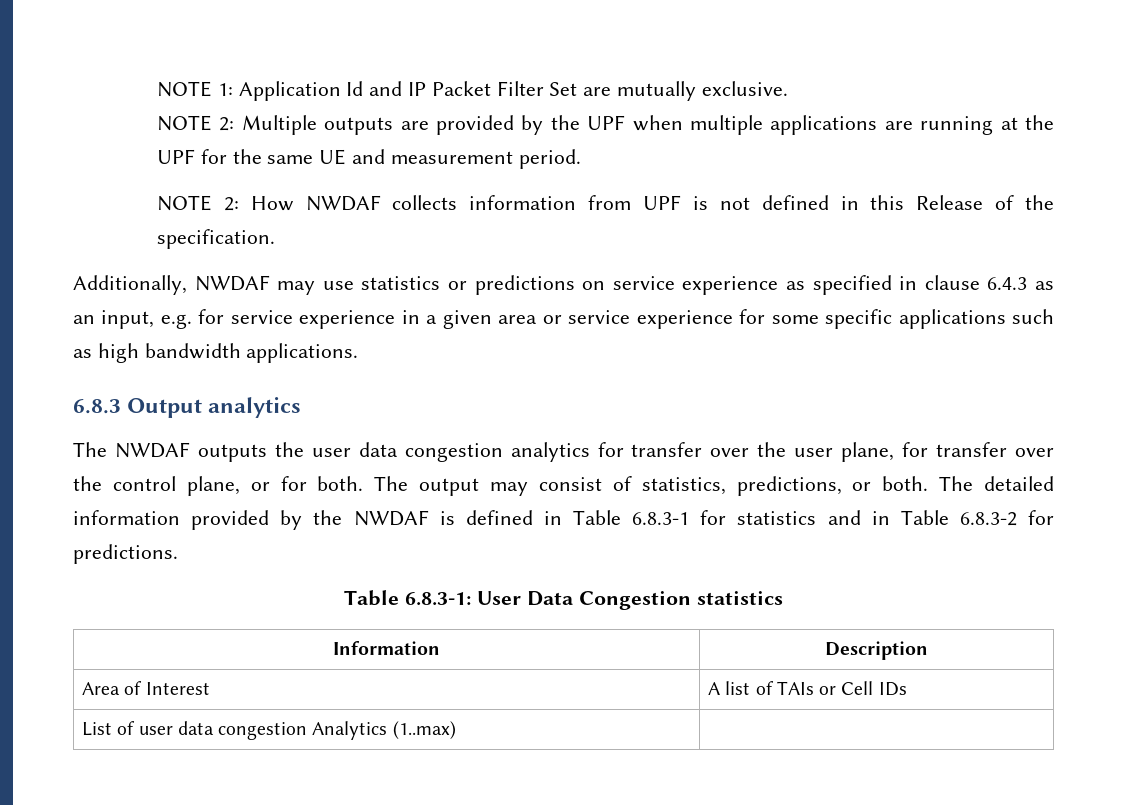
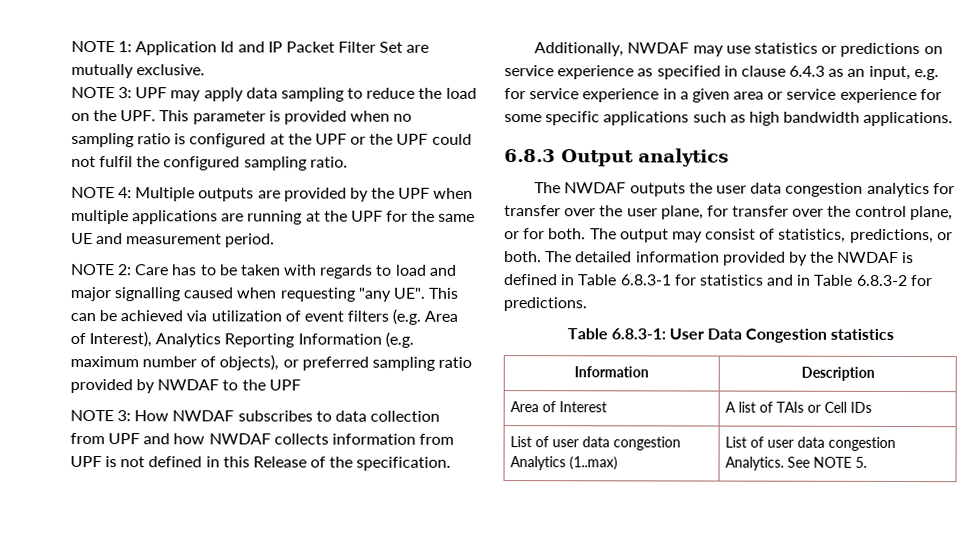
- NOTE 2: Multiple outputs are provided by the UPF when multiple applications are running at the UPF for the same UE and measurement period.
+ NOTE 3: UPF may apply data sampling to reduce the load on the UPF. This parameter is provided when no sampling ratio is configured at the UPF or the UPF could not fulfil the configured sampling ratio.
+ NOTE 4: Multiple outputs are provided by the UPF when multiple applications are running at the UPF for the same UE and measurement period.
- NOTE 2: How NWDAF collects information from UPF is not defined in this Release of the specification.
+ NOTE 2: Care has to be taken with regards to load and major signalling caused when requesting "any UE". This can be achieved via utilization of event filters (e.g. Area of Interest), Analytics Reporting Information (e.g. maximum number of objects), or preferred sampling ratio provided by NWDAF to the UPF
+ NOTE 3: How NWDAF subscribes to data collection from UPF and how NWDAF collects information from UPF is not defined in this Release of the specification.
- List of user data congestion Analytics (1..max) |
+ List of user data congestion Analytics (1..max) | List of user data congestion Analytics. See NOTE 5.

